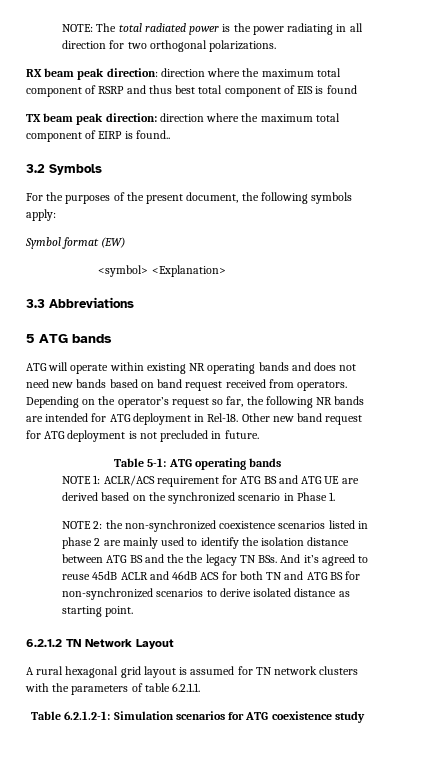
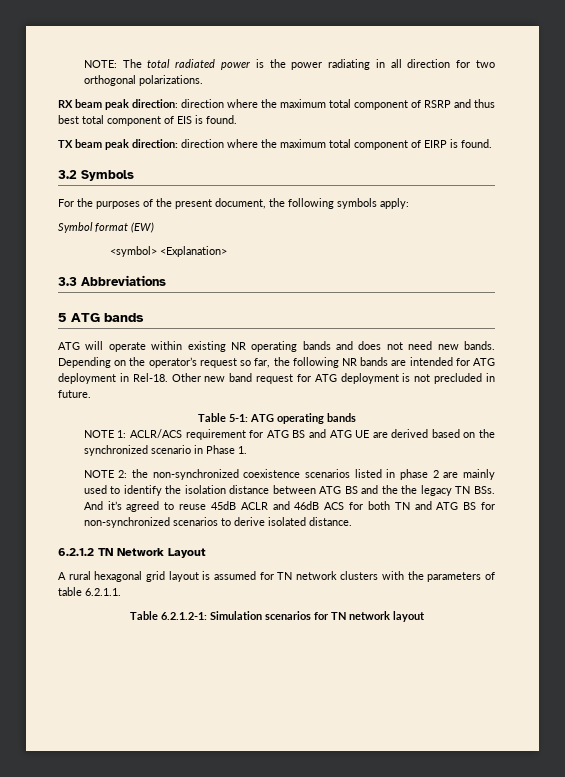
- RX beam peak direction: direction where the maximum total component of RSRP and thus best total component of EIS is found
+ RX beam peak direction: direction where the maximum total component of RSRP and thus best total component of EIS is found.
- TX beam peak direction: direction where the maximum total component of EIRP is found..
+ TX beam peak direction: direction where the maximum total component of EIRP is found.
- ATG will operate within existing NR operating bands and does not need new bands based on band request received from operators.
+ ATG will operate within existing NR operating bands and does not need new bands.
- NOTE 2: the non-synchronized coexistence scenarios listed in phase 2 are mainly used to identify the isolation distance between ATG BS and the the legacy TN BSs. And it’s agreed to reuse 45dB ACLR and 46dB ACS for both TN and ATG BS for non-synchronized scenarios to derive isolated distance as starting point.
+ NOTE 2: the non-synchronized coexistence scenarios listed in phase 2 are mainly used to identify the isolation distance between ATG BS and the the legacy TN BSs. And it’s agreed to reuse 45dB ACLR and 46dB ACS for both TN and ATG BS for non-synchronized scenarios to derive isolated distance.
- Table 6.2.1.2-1: Simulation scenarios for ATG coexistence study
+ Table 6.2.1.2-1: Simulation scenarios for TN network layout

